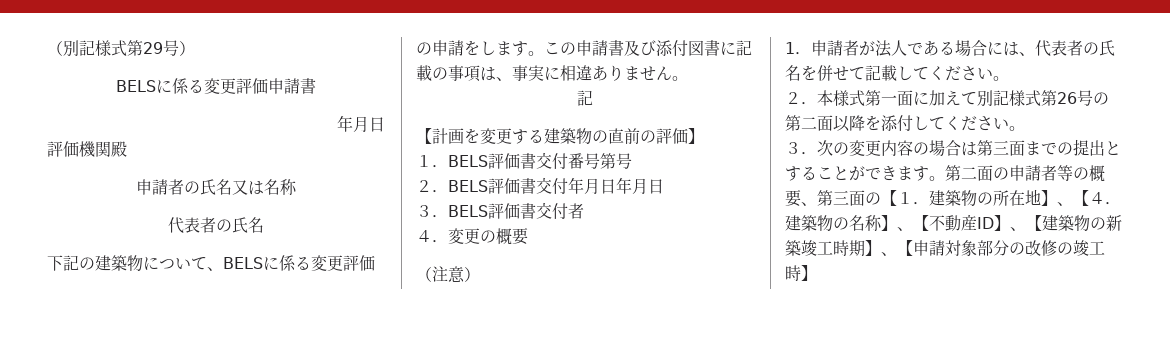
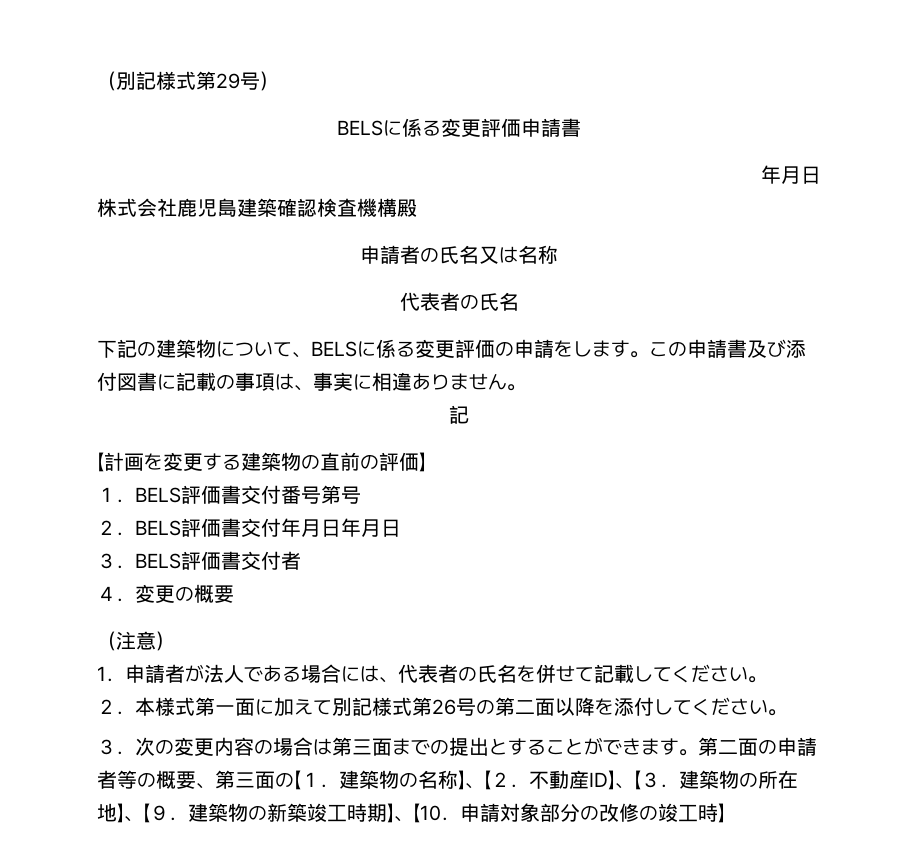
- 評価機関殿
+ 株式会社鹿児島建築確認検査機構殿
- 第二面の申請者等の概要、第三面の【１．建築物の所在地】、【４．建築物の名称】、【不動産ID】、【建築物の新築竣工時期】、【申請対象部分の改修の竣工時】
+ 第二面の申請者等の概要、第三面の【１．建築物の名称】、【２．不動産ID】、【３．建築物の所在地】、【９．建築物の新築竣工時期】、【10．申請対象部分の改修の竣工時】

